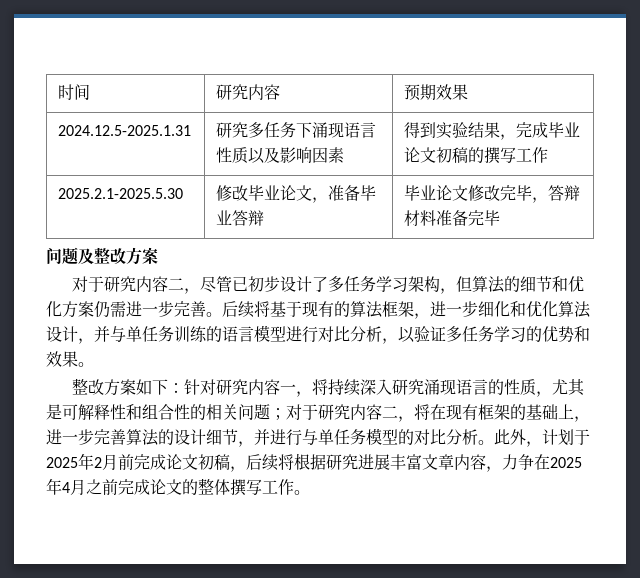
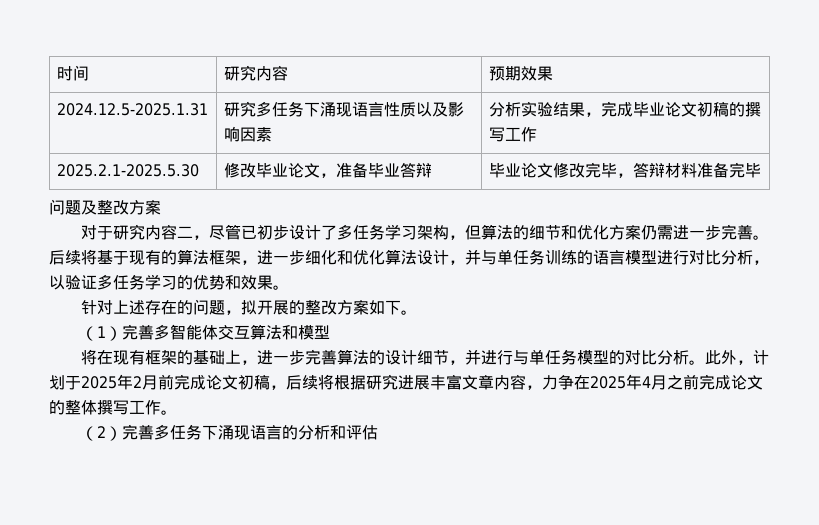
- 2024.12.5-2025.1.31 | 研究多任务下涌现语言性质以及影响因素 | 得到实验结果，完成毕业论文初稿的撰写工作
+ 2024.12.5-2025.1.31 | 研究多任务下涌现语言性质以及影响因素 | 分析实验结果，完成毕业论文初稿的撰写工作
- 整改方案如下：针对研究内容一，将持续深入研究涌现语言的性质，尤其是可解释性和组合性的相关问题；对于研究内容二，将在现有框架的基础上，进一步完善算法的设计细节，并进行与单任务模型的对比分析。
+ 针对上述存在的问题，拟开展的整改方案如下。
+ （1）完善多智能体交互算法和模型
+ 将在现有框架的基础上，进一步完善算法的设计细节，并进行与单任务模型的对比分析。
+ （2）完善多任务下涌现语言的分析和评估

